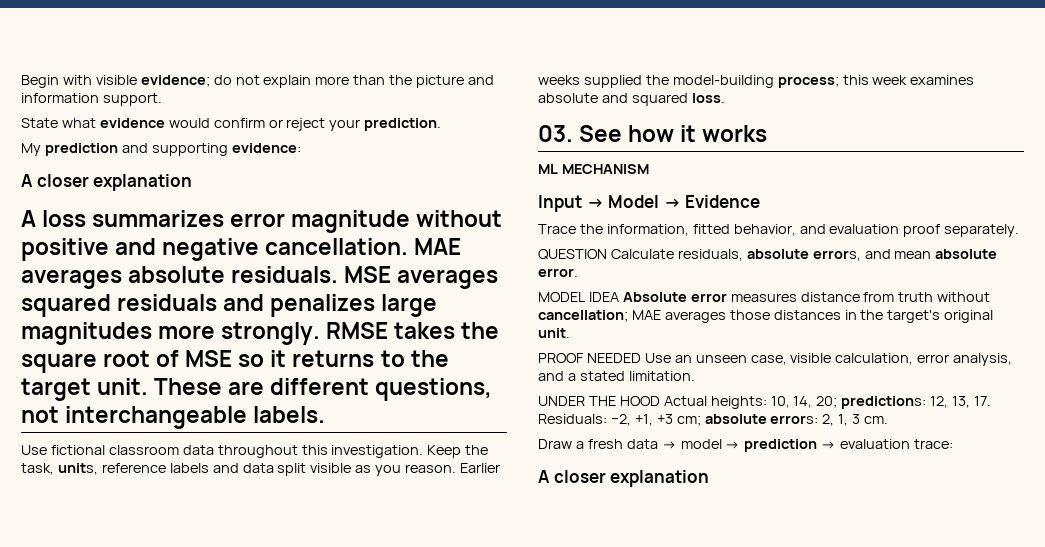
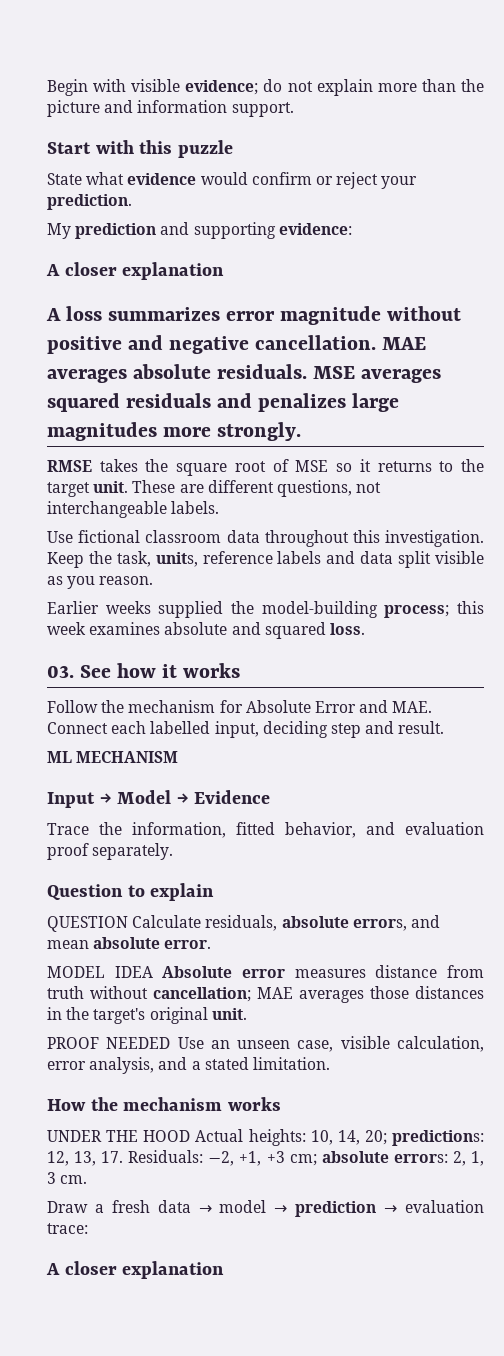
+ Start with this puzzle
- MSE averages squared residuals and penalizes large magnitudes more strongly. RMSE takes the square root of MSE so it returns to the target unit.
+ MSE averages squared residuals and penalizes large magnitudes more strongly.
+ RMSE takes the square root of MSE so it returns to the target unit.
- Keep the task, units, reference labels and data split visible as you reason. Earlier weeks supplied the model-building process; this week examines absolute and squared loss.
+ Keep the task, units, reference labels and data split visible as you reason.
+ Earlier weeks supplied the model-building process; this week examines absolute and squared loss.
+ Follow the mechanism for Absolute Error and MAE. Connect each labelled input, deciding step and result.
+ Question to explain
+ How the mechanism works

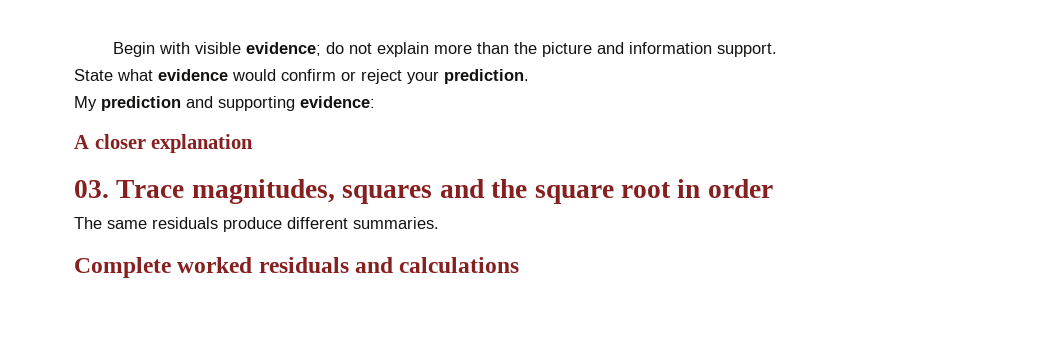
- Start with this puzzle
- A loss summarizes error magnitude without positive and negative cancellation. MAE averages absolute residuals. MSE averages squared residuals and penalizes large magnitudes more strongly.
- RMSE takes the square root of MSE so it returns to the target unit. These are different questions, not interchangeable labels.
- Use fictional classroom data throughout this investigation. Keep the task, units, reference labels and data split visible as you reason.
- Earlier weeks supplied the model-building process; this week examines absolute and squared loss.
- 03. See how it works
- Follow the mechanism for Absolute Error and MAE. Connect each labelled input, deciding step and result.
- ML MECHANISM
- Input → Model → Evidence
- Trace the information, fitted behavior, and evaluation proof separately.
- Question to explain
- QUESTION Calculate residuals, absolute errors, and mean absolute error.
- MODEL IDEA Absolute error measures distance from truth without cancellation; MAE averages those distances in the target's original unit.
- PROOF NEEDED Use an unseen case, visible calculation, error analysis, and a stated limitation.
- How the mechanism works
- UNDER THE HOOD Actual heights: 10, 14, 20; predictions: 12, 13, 17. Residuals: −2, +1, +3 cm; absolute errors: 2, 1, 3 cm.
- Draw a fresh data → model → prediction → evaluation trace:
- A closer explanation
+ 03. Trace magnitudes, squares and the square root in order
+ The same residuals produce different summaries.
+ Complete worked residuals and calculations

